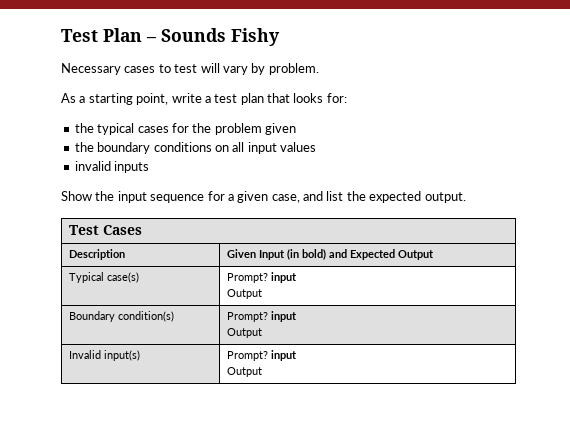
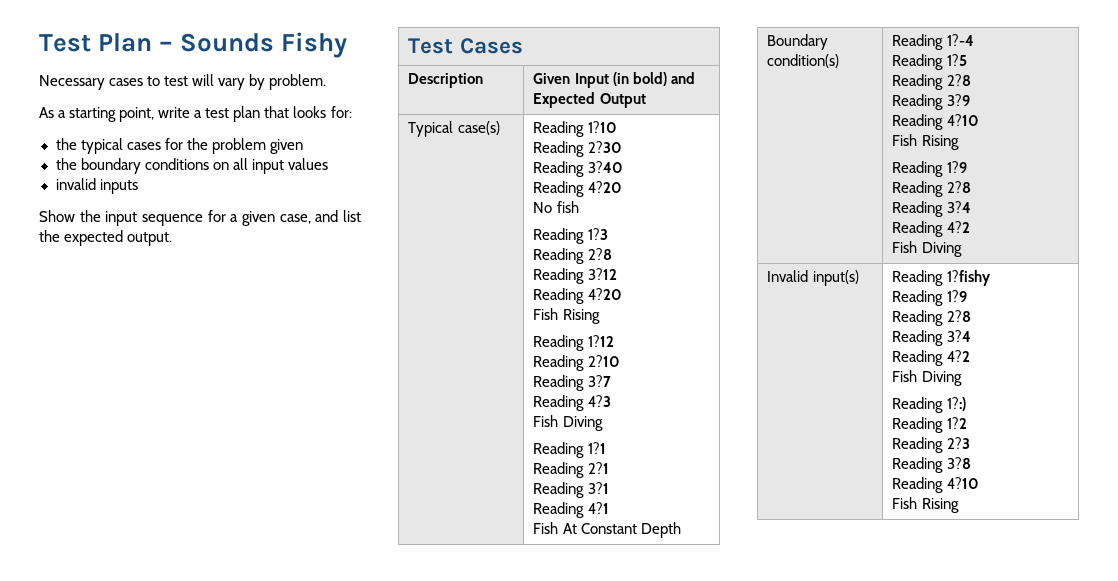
- Typical case(s) | Prompt? input
- Output
- Boundary condition(s) | Prompt? input
- Output
- Invalid input(s) | Prompt? input
- Output
+ Typical case(s) | Reading 1?10
+ Reading 2?30
+ Reading 3?40
+ Reading 4?20
+ No fish
+ Reading 1?3
+ Reading 2?8
+ Reading 3?12
+ Reading 4?20
+ Fish Rising
+ Reading 1?12
+ Reading 2?10
+ Reading 3?7
+ Reading 4?3
+ Fish Diving
+ Reading 1?1
+ Reading 2?1
+ Reading 3?1
+ Reading 4?1
+ Fish At Constant Depth
+ Boundary condition(s) | Reading 1?-4
+ Reading 1?5
+ Reading 2?8
+ Reading 3?9
+ Reading 4?10
+ Fish Rising
+ Reading 1?9
+ Reading 2?8
+ Reading 3?4
+ Reading 4?2
+ Fish Diving
+ Invalid input(s) | Reading 1?fishy
+ Reading 1?9
+ Reading 2?8
+ Reading 3?4
+ Reading 4?2
+ Fish Diving
+ Reading 1?:)
+ Reading 1?2
+ Reading 2?3
+ Reading 3?8
+ Reading 4?10
+ Fish Rising

